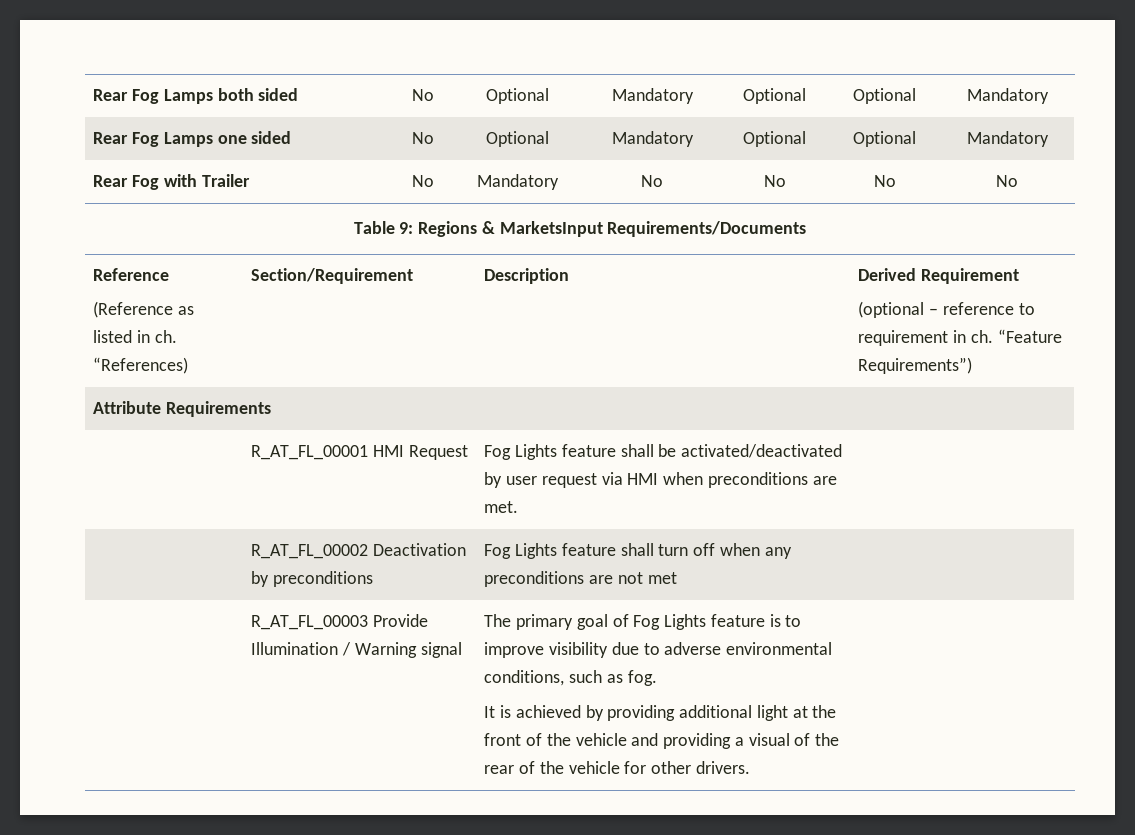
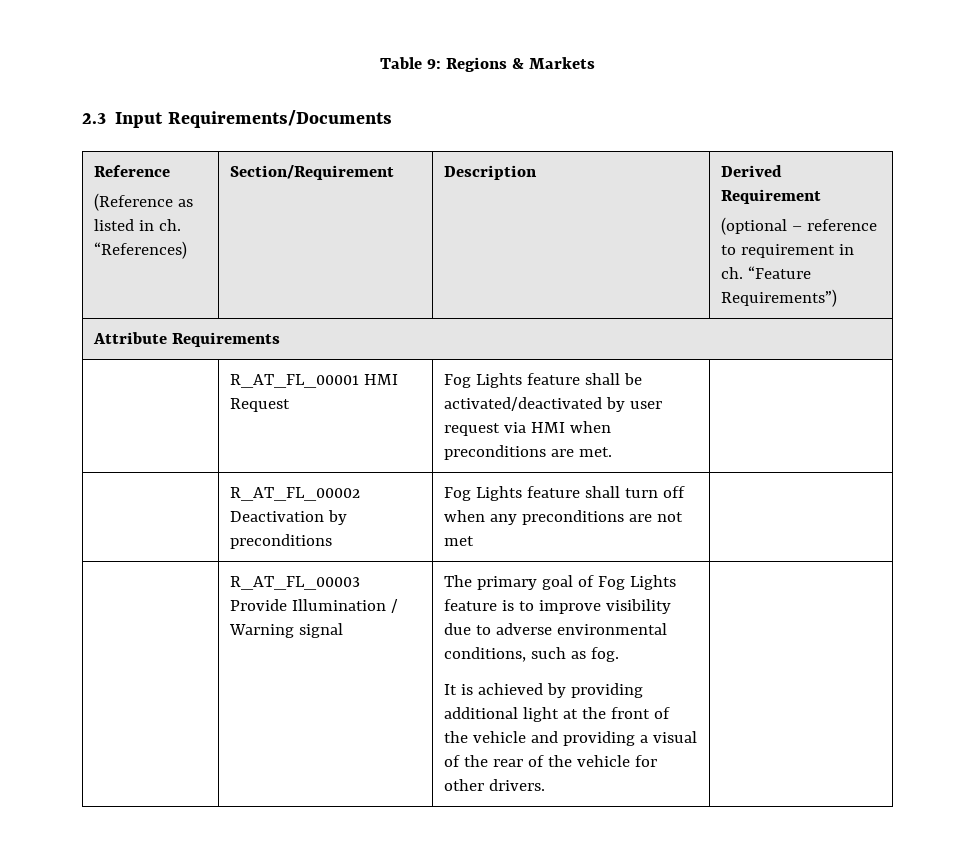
- Rear Fog Lamps both sided | No | Optional | Mandatory | Optional | Optional | Mandatory
- Rear Fog Lamps one sided | No | Optional | Mandatory | Optional | Optional | Mandatory
- Rear Fog with Trailer | No | Mandatory | No | No | No | No
- Table 9: Regions & MarketsInput Requirements/Documents
+ Table 9: Regions & Markets
+ 2.3 Input Requirements/Documents

